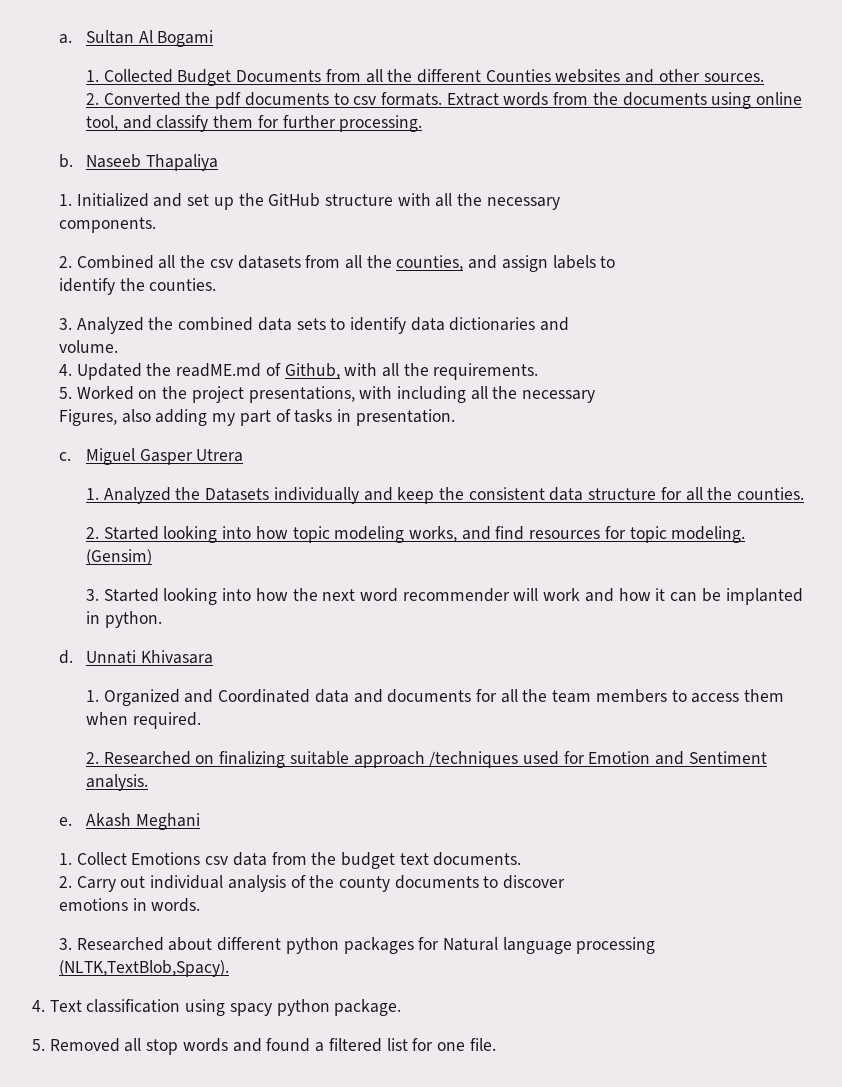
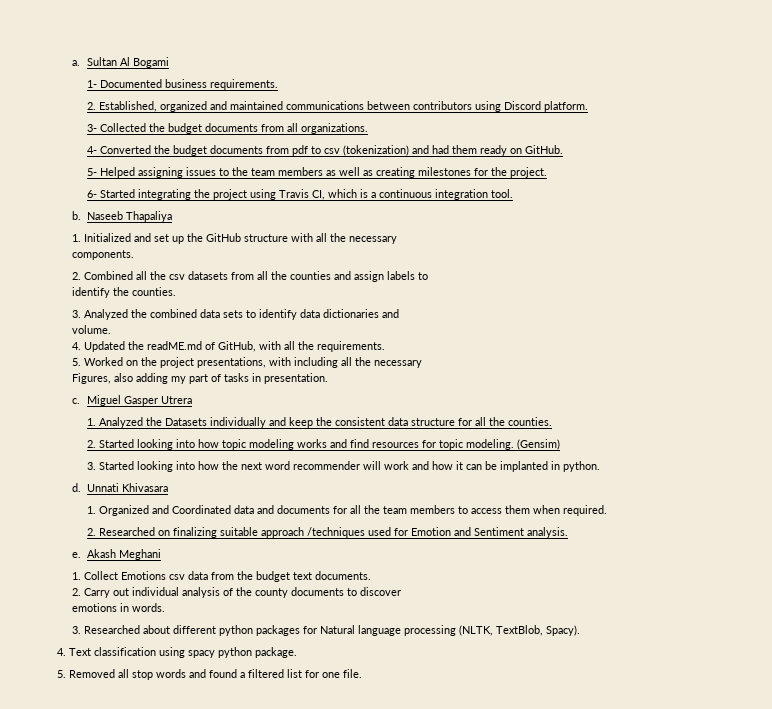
- 1. Collected Budget Documents from all the different Counties websites and other sources.
- 2. Converted the pdf documents to csv formats. Extract words from the documents using online tool, and classify them for further processing.
+ 1- Documented business requirements.
+ 2. Established, organized and maintained communications between contributors using Discord platform.
+ 3- Collected the budget documents from all organizations.
+ 4- Converted the budget documents from pdf to csv (tokenization) and had them ready on GitHub.
+ 5- Helped assigning issues to the team members as well as creating milestones for the project.
+ 6- Started integrating the project using Travis CI, which is a continuous integration tool.
- 2. Combined all the csv datasets from all the counties, and assign labels to
+ 2. Combined all the csv datasets from all the counties and assign labels to
- 4. Updated the readME.md of Github, with all the requirements.
+ 4. Updated the readME.md of GitHub, with all the requirements.
- 2. Started looking into how topic modeling works, and find resources for topic modeling.
+ 2. Started looking into how topic modeling works and find resources for topic modeling.
- 3. Researched about different python packages for Natural language processing (NLTK,TextBlob,Spacy).
+ 3. Researched about different python packages for Natural language processing (NLTK, TextBlob, Spacy).

